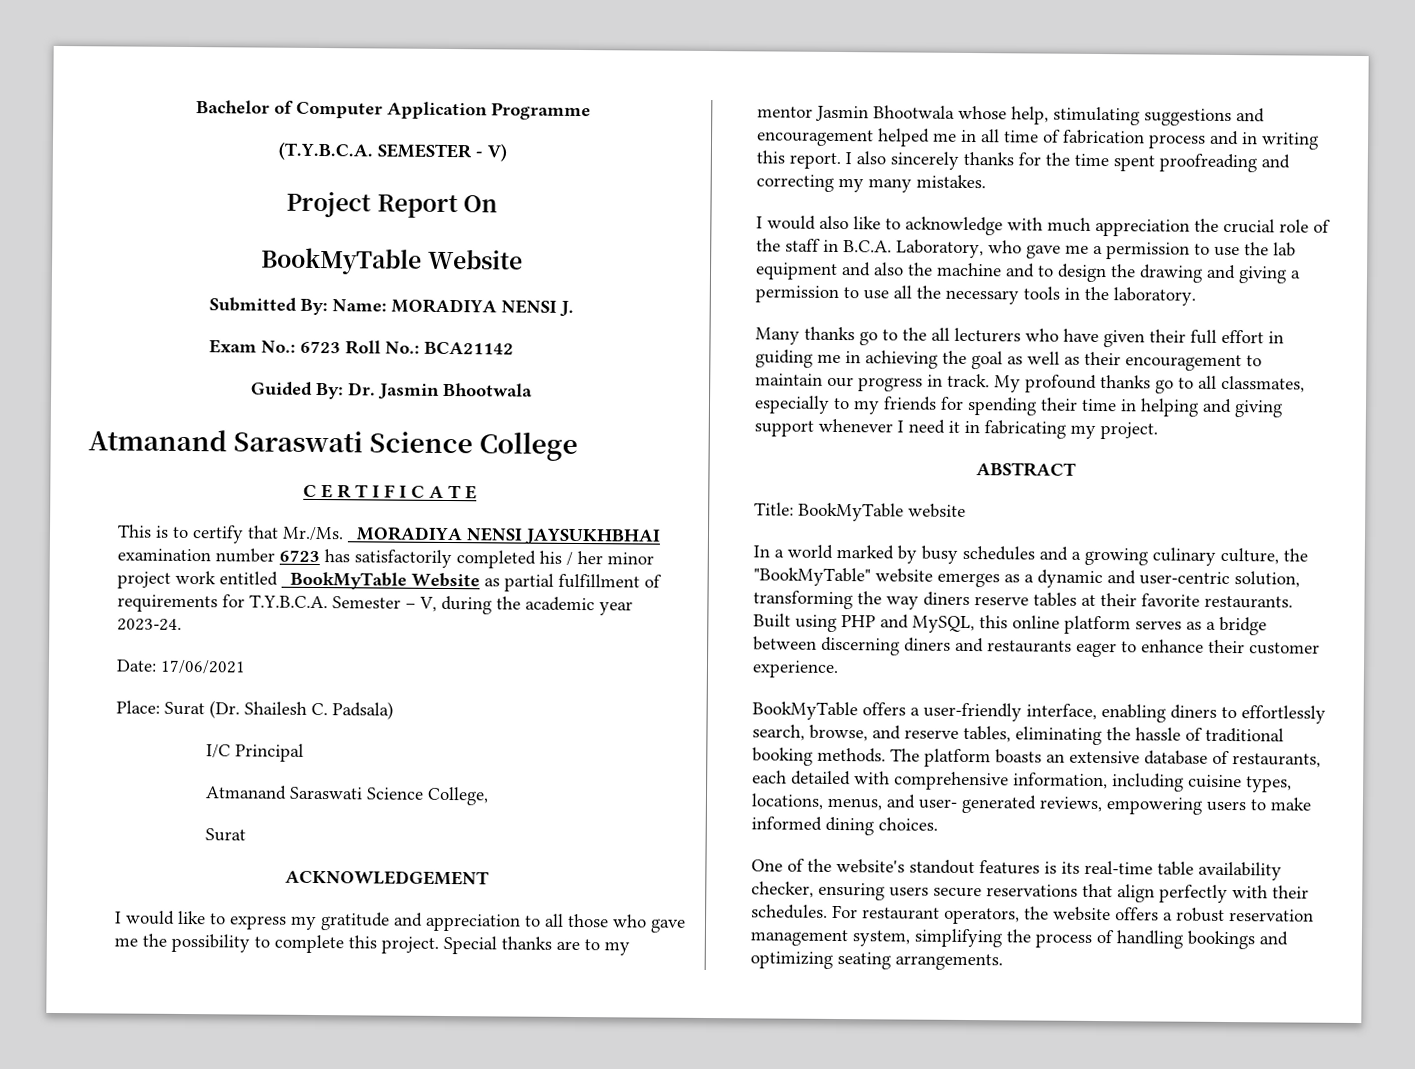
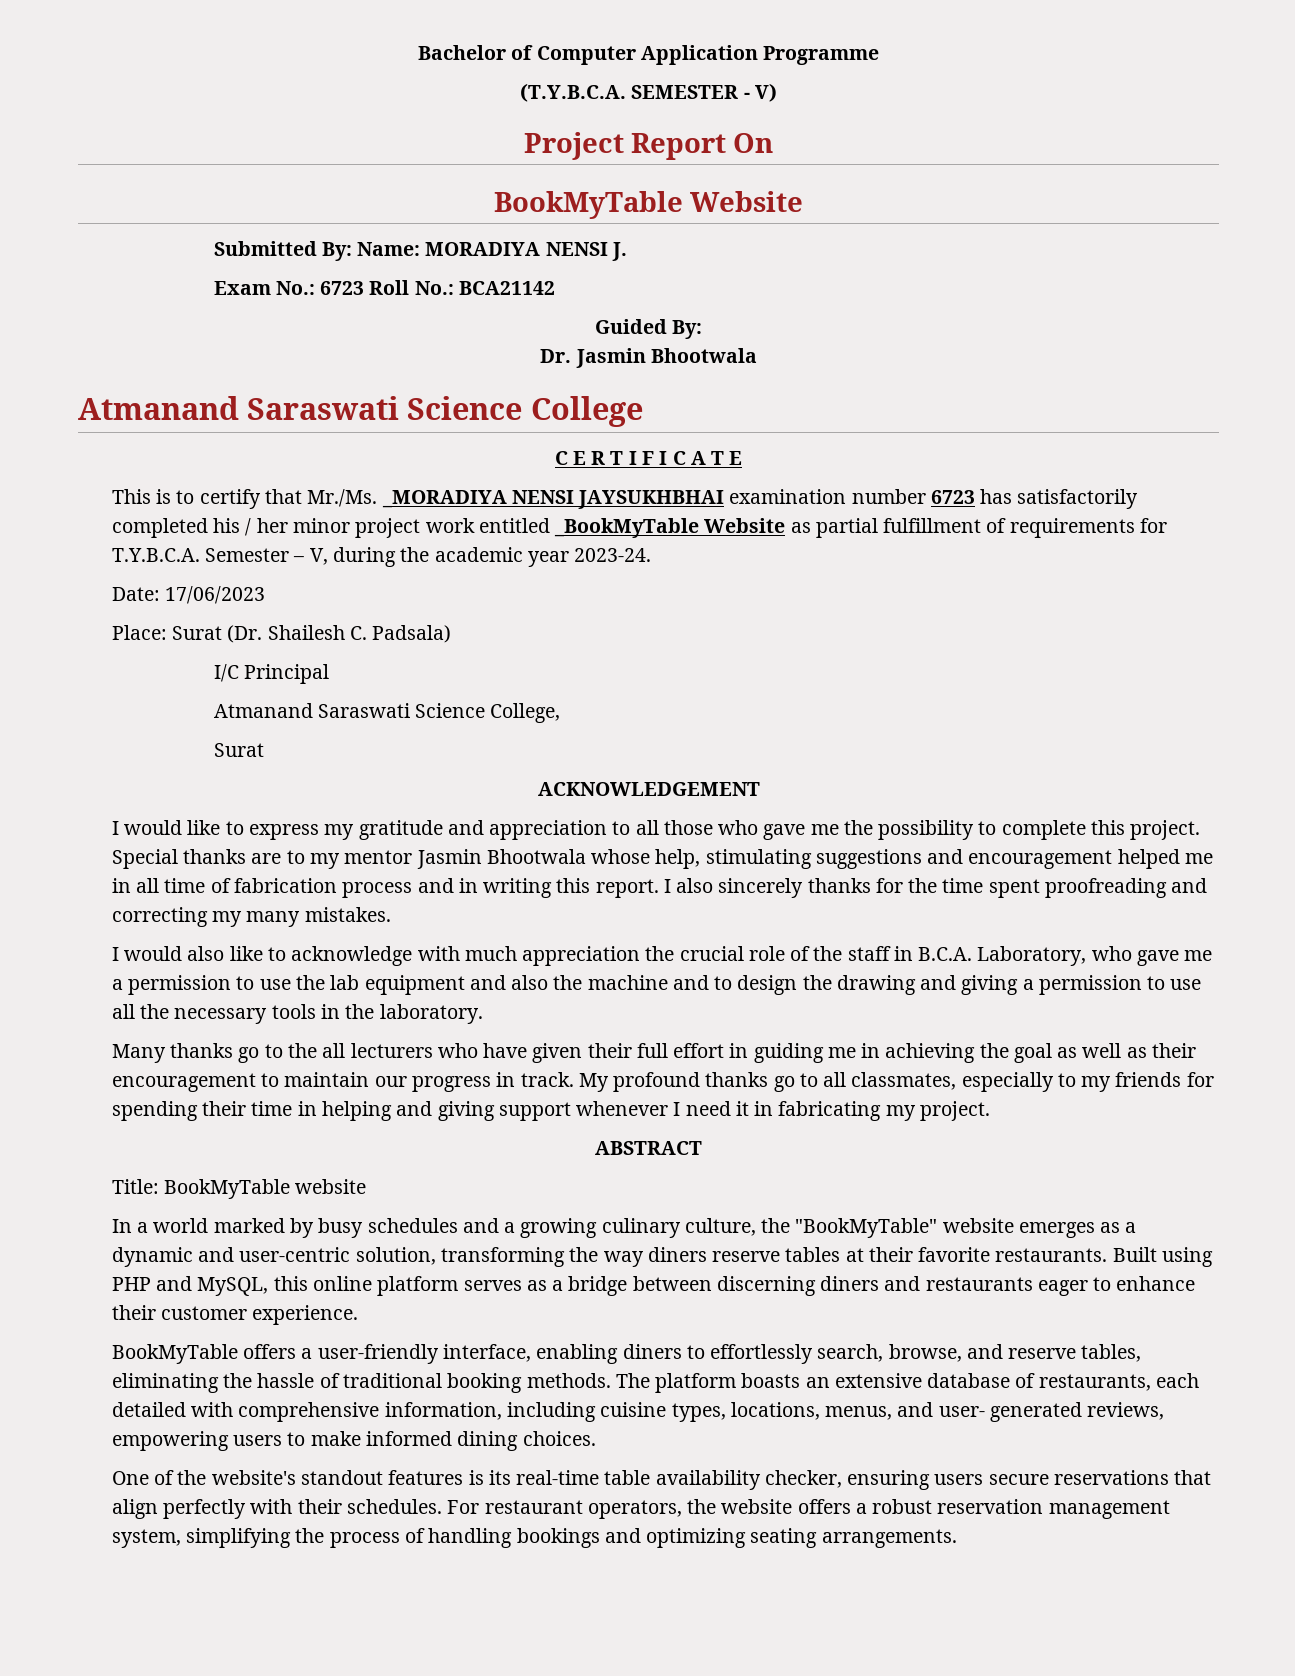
- Guided By: Dr. Jasmin Bhootwala
+ Guided By:
+ Dr. Jasmin Bhootwala
- Date: 17/06/2021
+ Date: 17/06/2023

